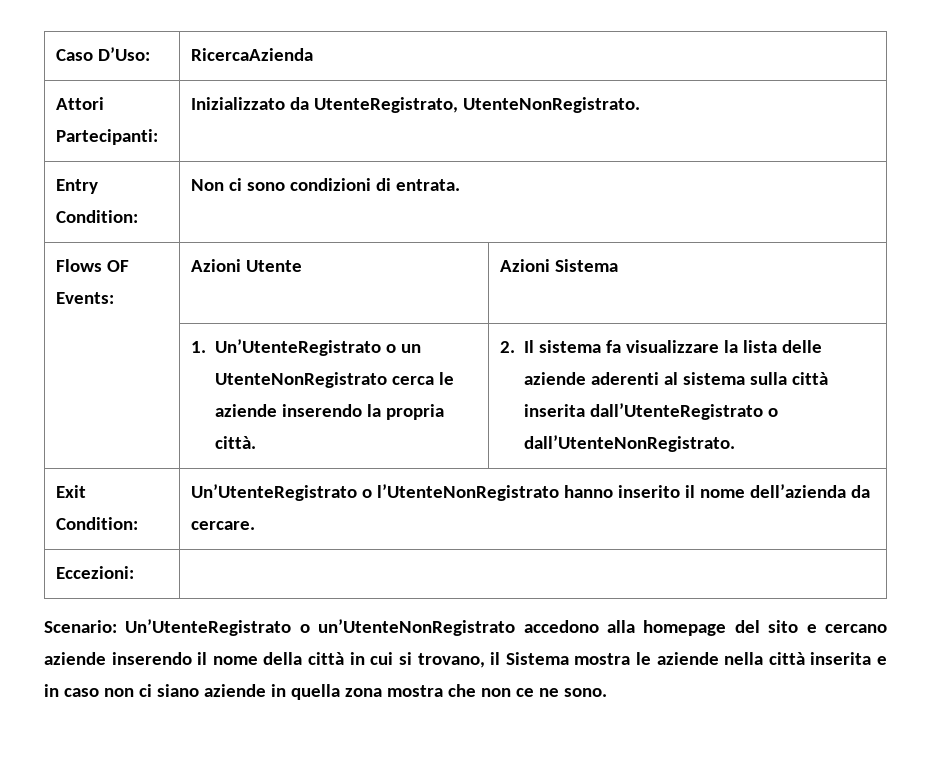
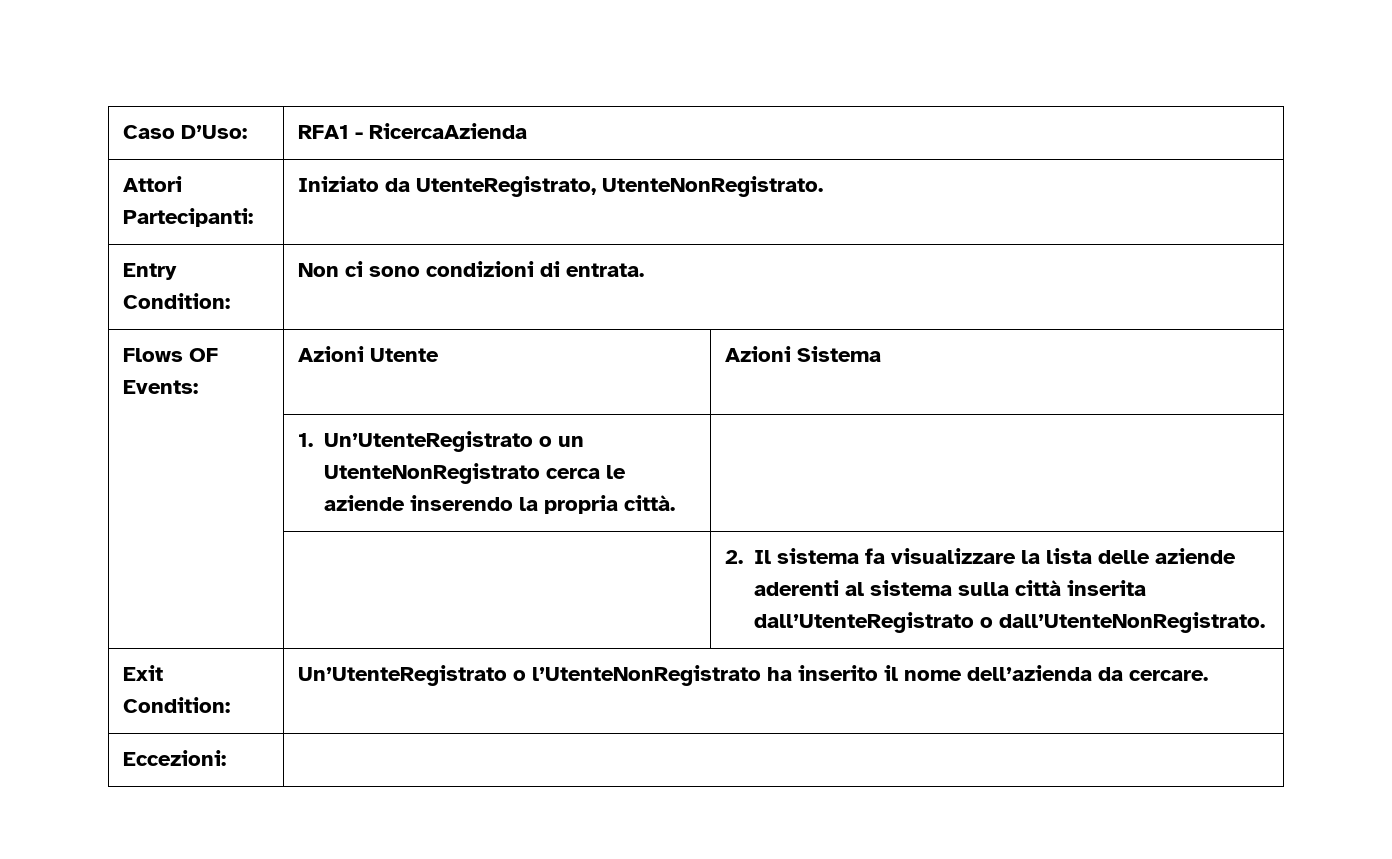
- Caso D’Uso: | RicercaAzienda
+ Caso D’Uso: | RFA1 - RicercaAzienda
- Attori Partecipanti: | Inizializzato da UtenteRegistrato, UtenteNonRegistrato.
+ Attori Partecipanti: | Iniziato da UtenteRegistrato, UtenteNonRegistrato.
- | 1. Un’UtenteRegistrato o un UtenteNonRegistrato cerca le aziende inserendo la propria città. | 2. Il sistema fa visualizzare la lista delle aziende aderenti al sistema sulla città inserita dall’UtenteRegistrato o dall’UtenteNonRegistrato.
+ | 1. Un’UtenteRegistrato o un UtenteNonRegistrato cerca le aziende inserendo la propria città. |
+ | | 2. Il sistema fa visualizzare la lista delle aziende aderenti al sistema sulla città inserita dall’UtenteRegistrato o dall’UtenteNonRegistrato.
- Exit Condition: | Un’UtenteRegistrato o l’UtenteNonRegistrato hanno inserito il nome dell’azienda da cercare.
+ Exit Condition: | Un’UtenteRegistrato o l’UtenteNonRegistrato ha inserito il nome dell’azienda da cercare.
- Scenario: Un’UtenteRegistrato o un’UtenteNonRegistrato accedono alla homepage del sito e cercano aziende inserendo il nome della città in cui si trovano, il Sistema mostra le aziende nella città inserita e in caso non ci siano aziende in quella zona mostra che non ce ne sono.

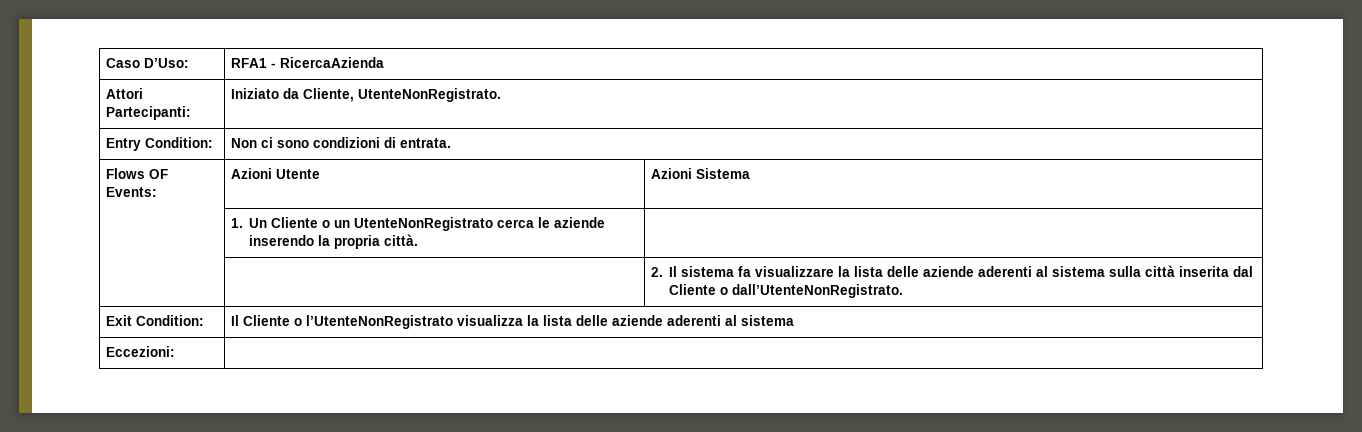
- Attori Partecipanti: | Iniziato da UtenteRegistrato, UtenteNonRegistrato.
+ Attori Partecipanti: | Iniziato da Cliente, UtenteNonRegistrato.
- | 1. Un’UtenteRegistrato o un UtenteNonRegistrato cerca le aziende inserendo la propria città. |
+ | 1. Un Cliente o un UtenteNonRegistrato cerca le aziende inserendo la propria città. |
- | | 2. Il sistema fa visualizzare la lista delle aziende aderenti al sistema sulla città inserita dall’UtenteRegistrato o dall’UtenteNonRegistrato.
+ | | 2. Il sistema fa visualizzare la lista delle aziende aderenti al sistema sulla città inserita dal Cliente o dall’UtenteNonRegistrato.
- Exit Condition: | Un’UtenteRegistrato o l’UtenteNonRegistrato ha inserito il nome dell’azienda da cercare.
+ Exit Condition: | Il Cliente o l’UtenteNonRegistrato visualizza la lista delle aziende aderenti al sistema

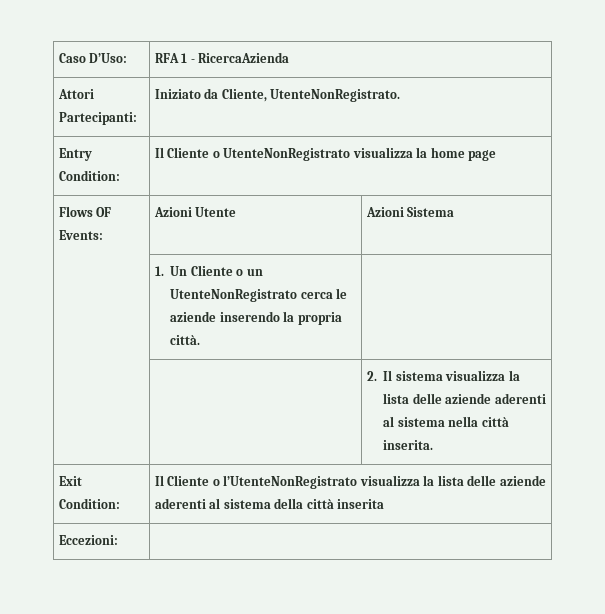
- Caso D’Uso: | RFA1 - RicercaAzienda
+ Caso D’Uso: | RFA 1 - RicercaAzienda
- Entry Condition: | Non ci sono condizioni di entrata.
+ Entry Condition: | Il Cliente o UtenteNonRegistrato visualizza la home page
- | | 2. Il sistema fa visualizzare la lista delle aziende aderenti al sistema sulla città inserita dal Cliente o dall’UtenteNonRegistrato.
+ | | 2. Il sistema visualizza la lista delle aziende aderenti al sistema nella città inserita.
- Exit Condition: | Il Cliente o l’UtenteNonRegistrato visualizza la lista delle aziende aderenti al sistema
+ Exit Condition: | Il Cliente o l’UtenteNonRegistrato visualizza la lista delle aziende aderenti al sistema della città inserita

